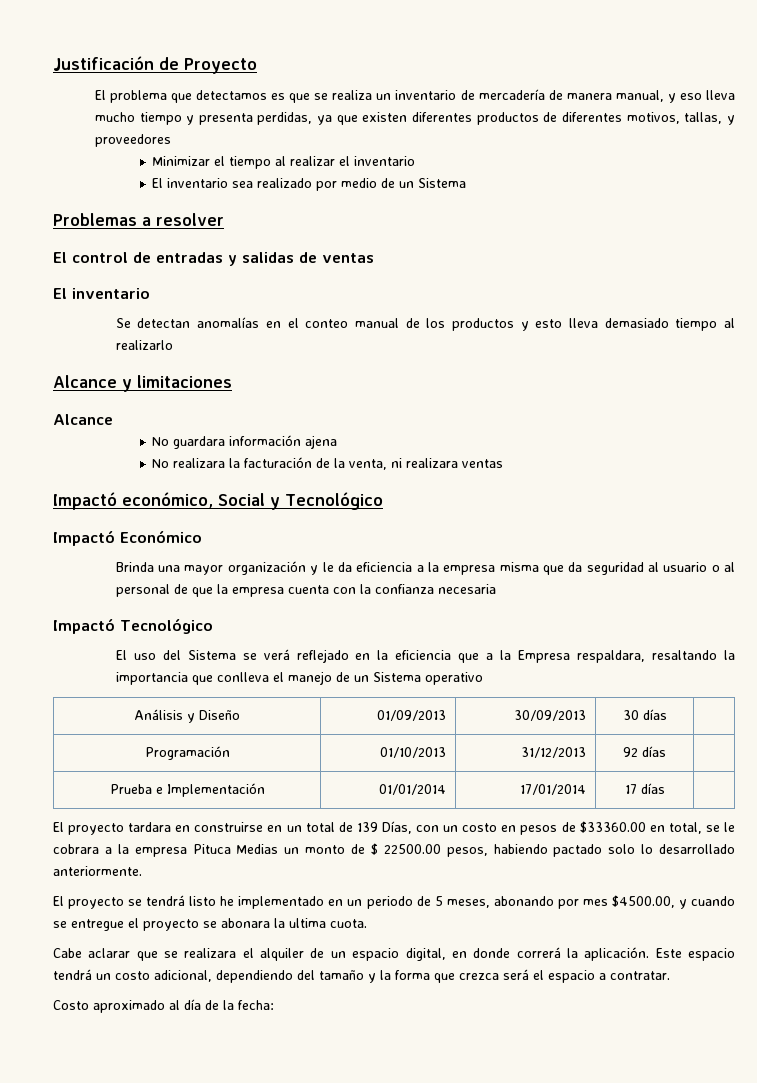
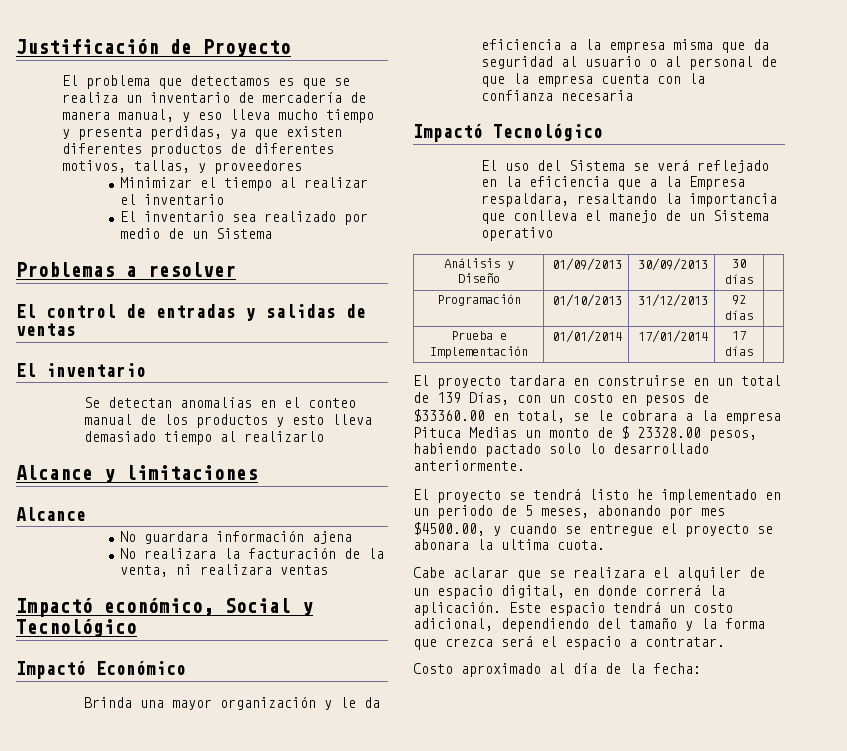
- El proyecto tardara en construirse en un total de 139 Días, con un costo en pesos de $33360.00 en total, se le cobrara a la empresa Pituca Medias un monto de $ 22500.00 pesos, habiendo pactado solo lo desarrollado anteriormente.
+ El proyecto tardara en construirse en un total de 139 Días, con un costo en pesos de $33360.00 en total, se le cobrara a la empresa Pituca Medias un monto de $ 23328.00 pesos, habiendo pactado solo lo desarrollado anteriormente.

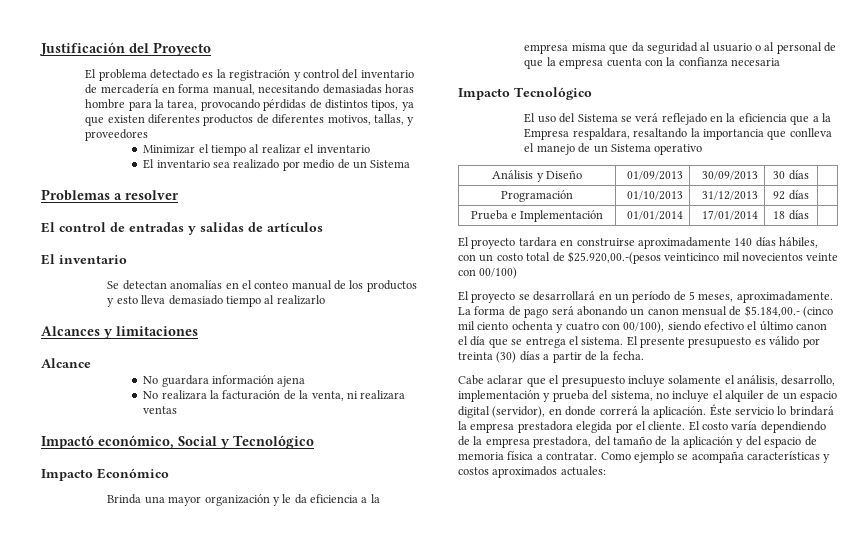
- Justificación de Proyecto
+ Justificación del Proyecto
- El problema que detectamos es que se realiza un inventario de mercadería de manera manual, y eso lleva mucho tiempo y presenta perdidas, ya que existen diferentes productos de diferentes motivos, tallas, y proveedores
+ El problema detectado es la registración y control del inventario de mercadería en forma manual, necesitando demasiadas horas hombre para la tarea, provocando pérdidas de distintos tipos, ya que existen diferentes productos de diferentes motivos, tallas, y proveedores
- El control de entradas y salidas de ventas
+ El control de entradas y salidas de artículos
- Alcance y limitaciones
+ Alcances y limitaciones
- Impactó Económico
+ Impacto Económico
- Impactó Tecnológico
+ Impacto Tecnológico
- Prueba e Implementación | 01/01/2014 | 17/01/2014 | 17 días |
+ Prueba e Implementación | 01/01/2014 | 17/01/2014 | 18 días |
- El proyecto tardara en construirse en un total de 139 Días, con un costo en pesos de $33360.00 en total, se le cobrara a la empresa Pituca Medias un monto de $ 23328.00 pesos, habiendo pactado solo lo desarrollado anteriormente.
+ El proyecto tardara en construirse aproximadamente 140 días hábiles, con un costo total de $25.920,00.-(pesos veinticinco mil novecientos veinte con 00/100)
- El proyecto se tendrá listo he implementado en un periodo de 5 meses, abonando por mes $4500.00, y cuando se entregue el proyecto se abonara la ultima cuota.
- Cabe aclarar que se realizara el alquiler de un espacio digital, en donde correrá la aplicación.
+ El proyecto se desarrollará en un período de 5 meses, aproximadamente. La forma de pago será abonando un canon mensual de $5.184,00.- (cinco mil ciento ochenta y cuatro con 00/100), siendo efectivo el último canon el día que se entrega el sistema. El presente presupuesto es válido por treinta (30) días a partir de la fecha.
+ Cabe aclarar que el presupuesto incluye solamente el análisis, desarrollo, implementación y prueba del sistema, no incluye el alquiler de un espacio digital (servidor), en donde correrá la aplicación.
- Este espacio tendrá un costo adicional, dependiendo del tamaño y la forma que crezca será el espacio a contratar.
- Costo aproximado al día de la fecha:
+ Éste servicio lo brindará la empresa prestadora elegida por el cliente. El costo varía dependiendo de la empresa prestadora, del tamaño de la aplicación y del espacio de memoria física a contratar. Como ejemplo se acompaña características y costos aproximados actuales:

